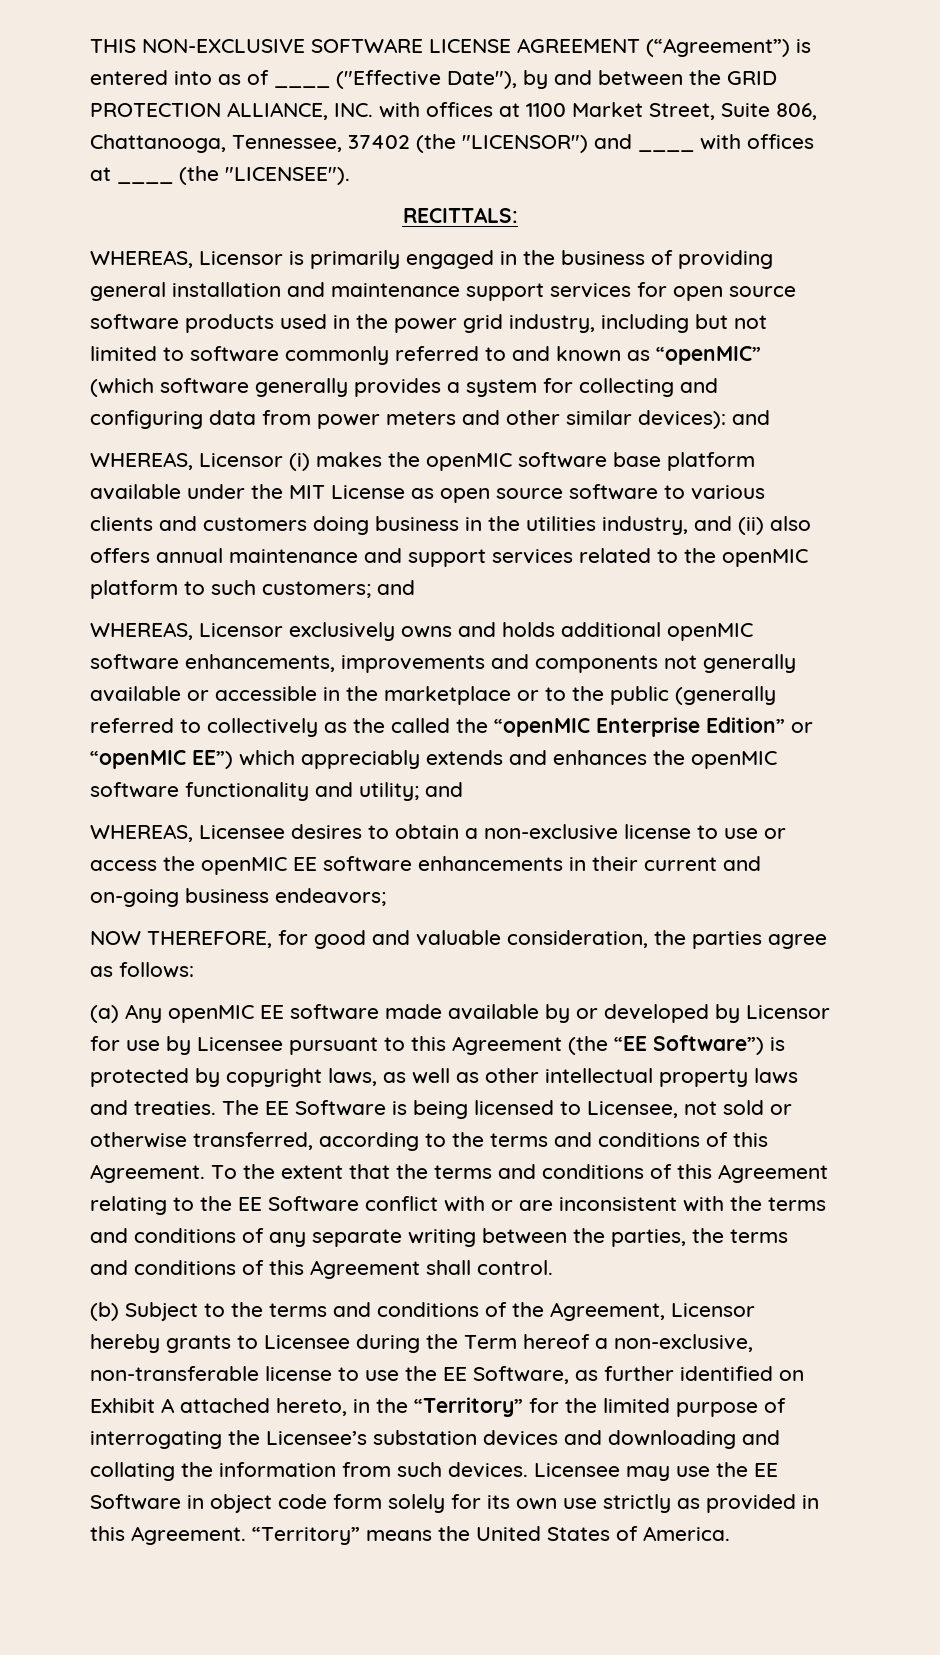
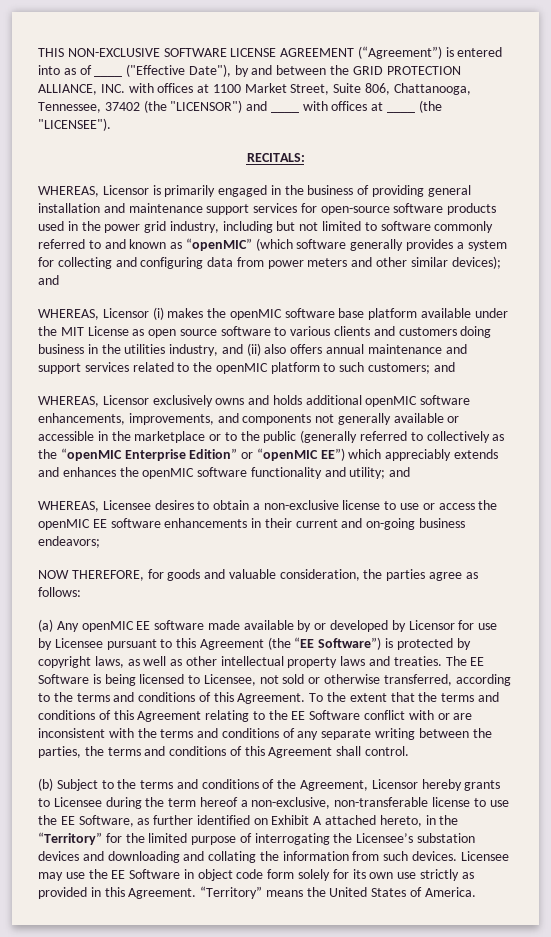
- RECITTALS:
+ RECITALS:
- WHEREAS, Licensor is primarily engaged in the business of providing general installation and maintenance support services for open source software products used in the power grid industry, including but not limited to software commonly referred to and known as “openMIC” (which software generally provides a system for collecting and configuring data from power meters and other similar devices): and
+ WHEREAS, Licensor is primarily engaged in the business of providing general installation and maintenance support services for open-source software products used in the power grid industry, including but not limited to software commonly referred to and known as “openMIC” (which software generally provides a system for collecting and configuring data from power meters and other similar devices); and
- WHEREAS, Licensor exclusively owns and holds additional openMIC software enhancements, improvements and components not generally available or accessible in the marketplace or to the public (generally referred to collectively as the called the “openMIC Enterprise Edition” or “openMIC EE”) which appreciably extends and enhances the openMIC software functionality and utility; and
+ WHEREAS, Licensor exclusively owns and holds additional openMIC software enhancements, improvements, and components not generally available or accessible in the marketplace or to the public (generally referred to collectively as the “openMIC Enterprise Edition” or “openMIC EE”) which appreciably extends and enhances the openMIC software functionality and utility; and
- NOW THEREFORE, for good and valuable consideration, the parties agree as follows:
+ NOW THEREFORE, for goods and valuable consideration, the parties agree as follows:
- (b) Subject to the terms and conditions of the Agreement, Licensor hereby grants to Licensee during the Term hereof a non-exclusive, non-transferable license to use the EE Software, as further identified on Exhibit A attached hereto, in the “Territory” for the limited purpose of interrogating the Licensee’s substation devices and downloading and collating the information from such devices.
+ (b) Subject to the terms and conditions of the Agreement, Licensor hereby grants to Licensee during the term hereof a non-exclusive, non-transferable license to use the EE Software, as further identified on Exhibit A attached hereto, in the “Territory” for the limited purpose of interrogating the Licensee’s substation devices and downloading and collating the information from such devices.

